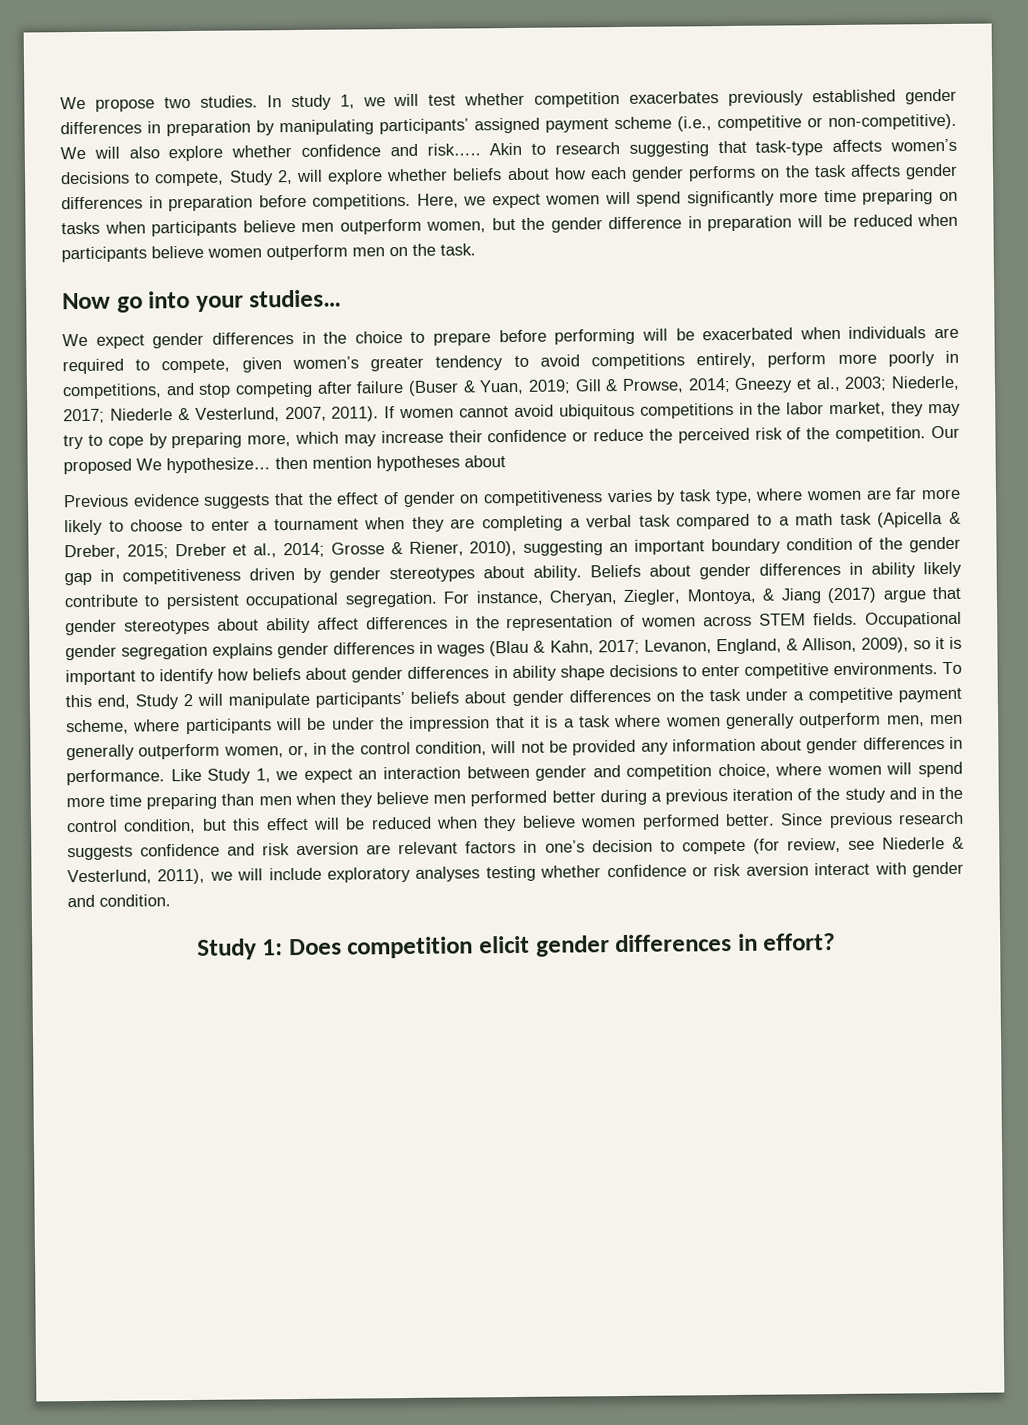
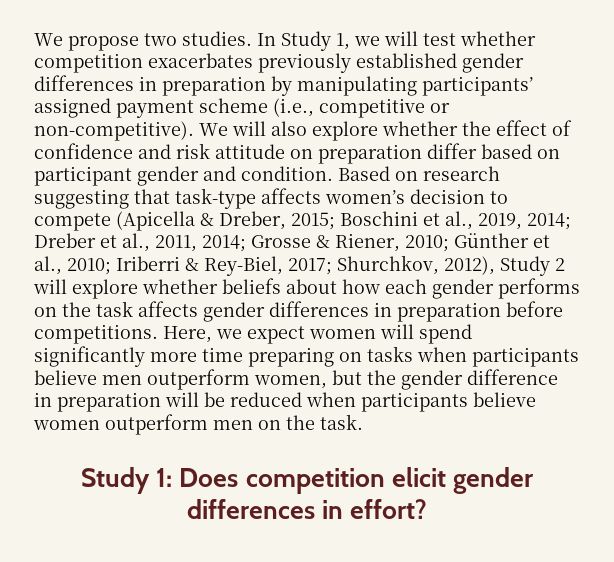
- In study 1, we will test whether competition exacerbates previously established gender differences in preparation by manipulating participants’ assigned payment scheme (i.e., competitive or non-competitive).
+ In Study 1, we will test whether competition exacerbates previously established gender differences in preparation by manipulating participants’ assigned payment scheme (i.e., competitive or non-competitive).
- We will also explore whether confidence and risk….. Akin to research suggesting that task-type affects women’s decisions to compete, Study 2, will explore whether beliefs about how each gender performs on the task affects gender differences in preparation before competitions.
+ We will also explore whether the effect of confidence and risk attitude on preparation differ based on participant gender and condition. Based on research suggesting that task-type affects women’s decision to compete (Apicella & Dreber, 2015; Boschini et al., 2019, 2014; Dreber et al., 2011, 2014; Grosse & Riener, 2010; Günther et al., 2010; Iriberri & Rey-Biel, 2017; Shurchkov, 2012), Study 2 will explore whether beliefs about how each gender performs on the task affects gender differences in preparation before competitions.
- Now go into your studies…
- We expect gender differences in the choice to prepare before performing will be exacerbated when individuals are required to compete, given women’s greater tendency to avoid competitions entirely, perform more poorly in competitions, and stop competing after failure (Buser & Yuan, 2019; Gill & Prowse, 2014; Gneezy et al., 2003; Niederle, 2017; Niederle & Vesterlund, 2007, 2011). If women cannot avoid ubiquitous competitions in the labor market, they may try to cope by preparing more, which may increase their confidence or reduce the perceived risk of the competition. Our proposed We hypothesize… then mention hypotheses about
- Previous evidence suggests that the effect of gender on competitiveness varies by task type, where women are far more likely to choose to enter a tournament when they are completing a verbal task compared to a math task (Apicella & Dreber, 2015; Dreber et al., 2014; Grosse & Riener, 2010), suggesting an important boundary condition of the gender gap in competitiveness driven by gender stereotypes about ability. Beliefs about gender differences in ability likely contribute to persistent occupational segregation. For instance, Cheryan, Ziegler, Montoya, & Jiang (2017) argue that gender stereotypes about ability affect differences in the representation of women across STEM fields. Occupational gender segregation explains gender differences in wages (Blau & Kahn, 2017; Levanon, England, & Allison, 2009), so it is important to identify how beliefs about gender differences in ability shape decisions to enter competitive environments. To this end, Study 2 will manipulate participants’ beliefs about gender differences on the task under a competitive payment scheme, where participants will be under the impression that it is a task where women generally outperform men, men generally outperform women, or, in the control condition, will not be provided any information about gender differences in performance. Like Study 1, we expect an interaction between gender and competition choice, where women will spend more time preparing than men when they believe men performed better during a previous iteration of the study and in the control condition, but this effect will be reduced when they believe women performed better. Since previous research suggests confidence and risk aversion are relevant factors in one’s decision to compete (for review, see Niederle & Vesterlund, 2011), we will include exploratory analyses testing whether confidence or risk aversion interact with gender and condition.

